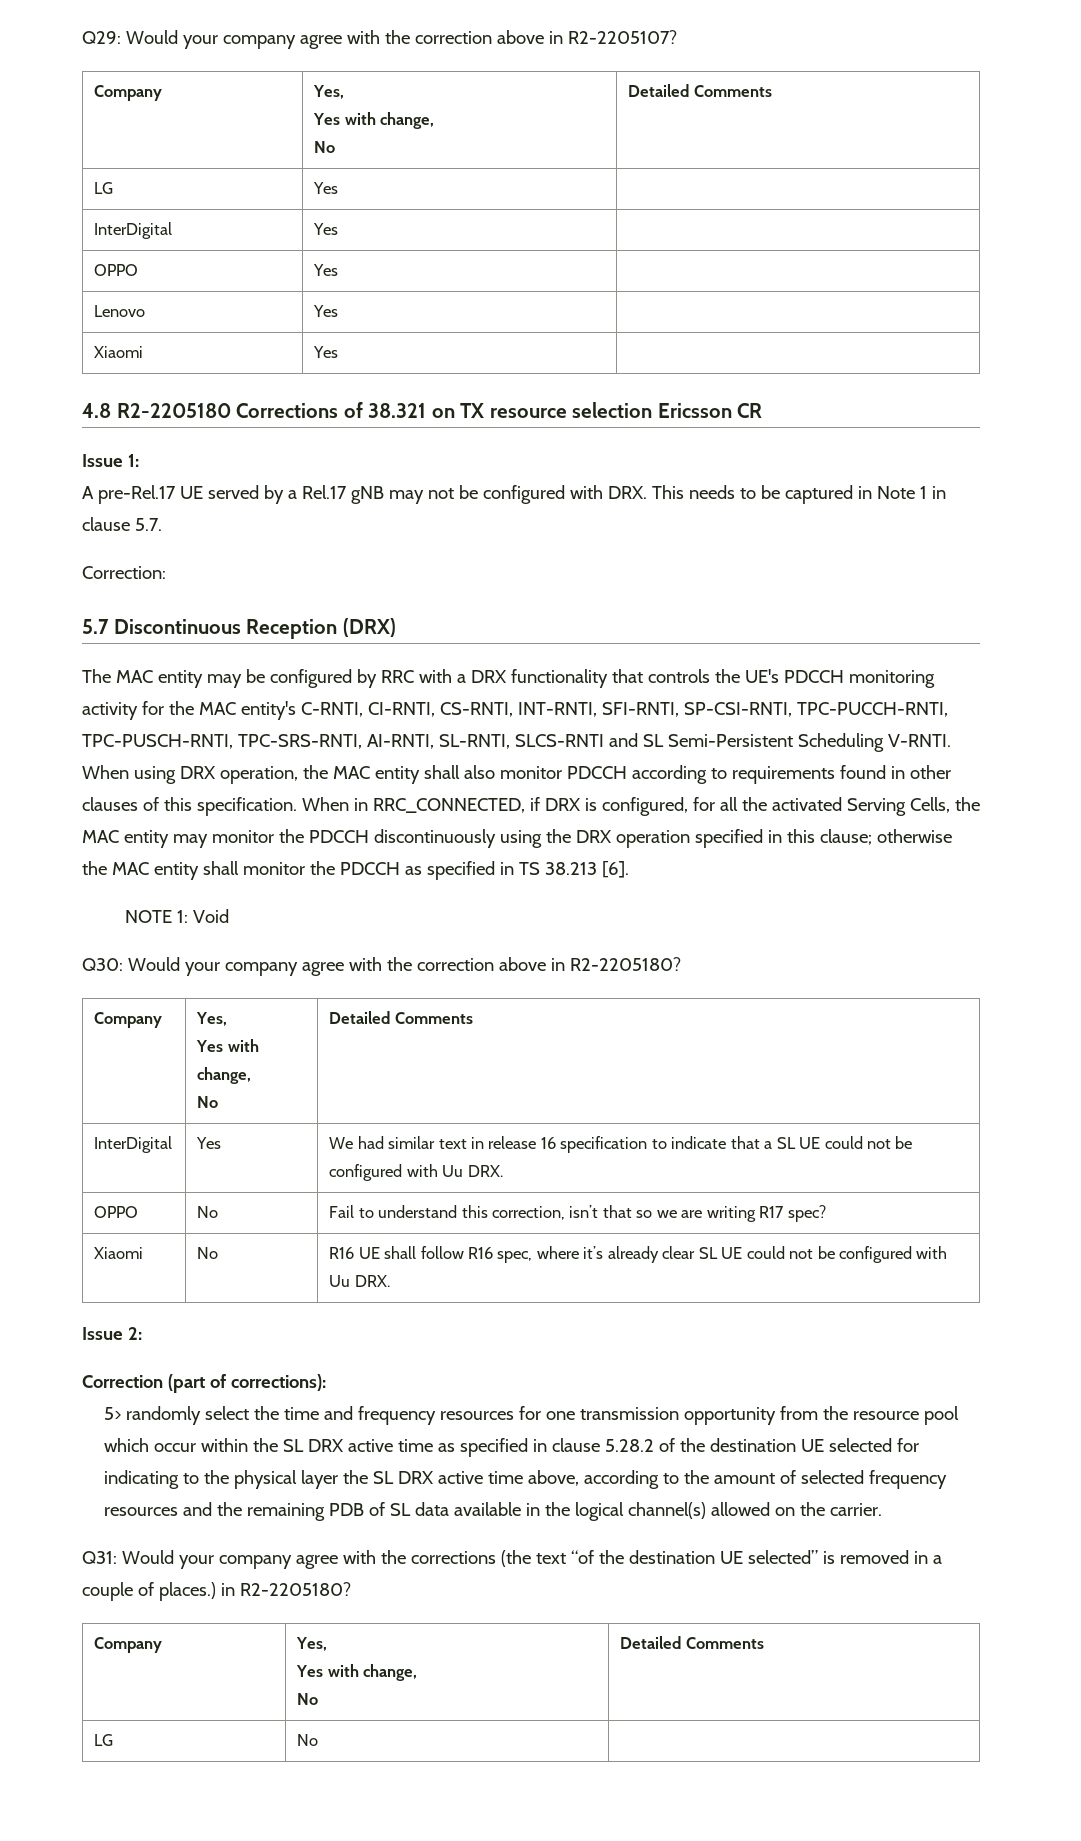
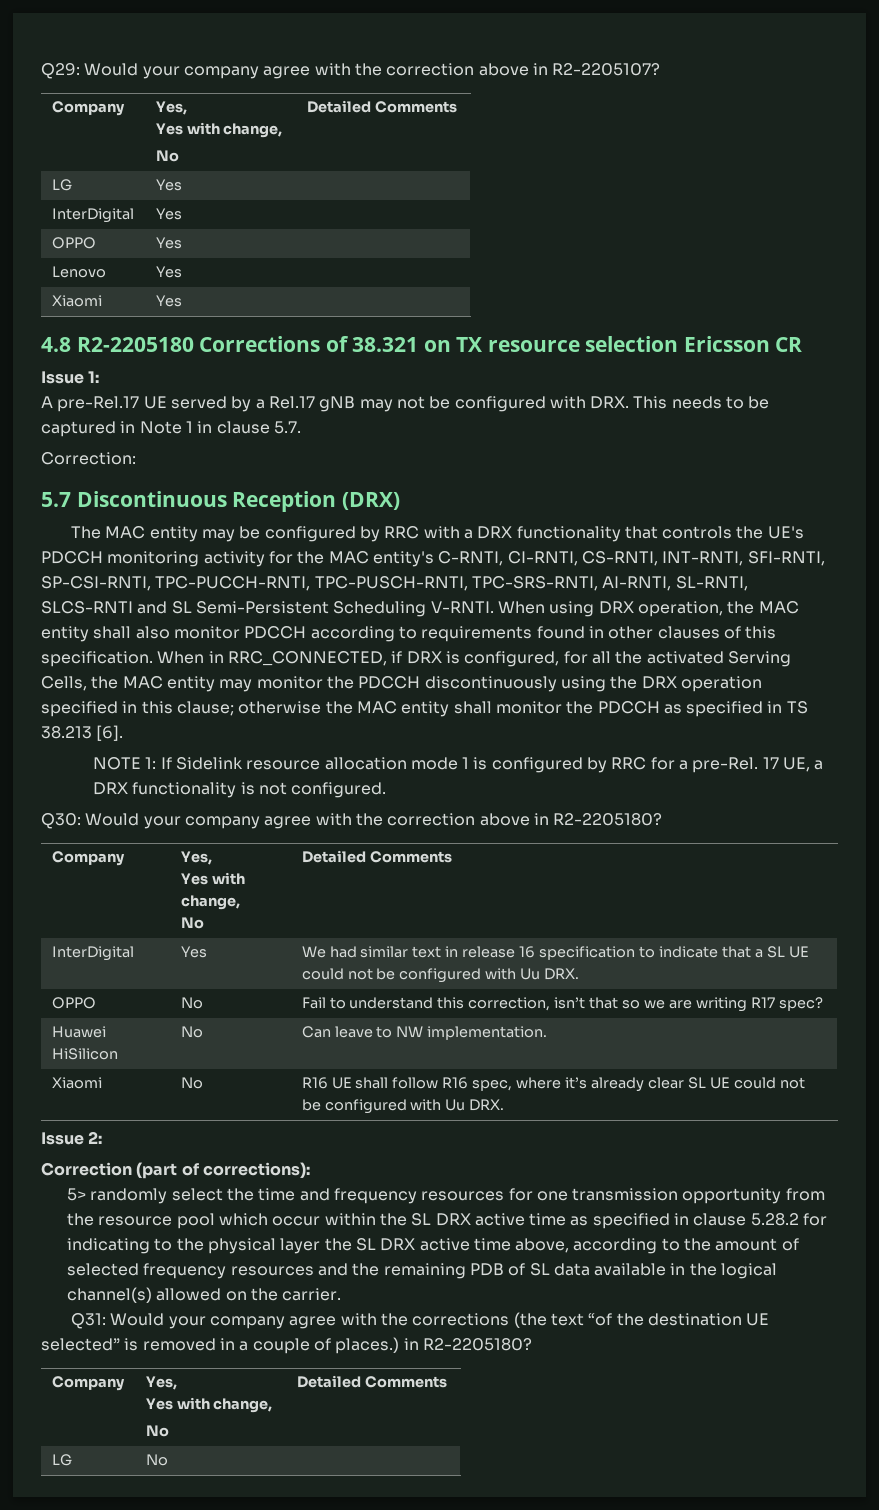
- NOTE 1: Void
+ NOTE 1: If Sidelink resource allocation mode 1 is configured by RRC for a pre-Rel. 17 UE, a DRX functionality is not configured.
+ Huawei HiSilicon | No | Can leave to NW implementation.
- 5> randomly select the time and frequency resources for one transmission opportunity from the resource pool which occur within the SL DRX active time as specified in clause 5.28.2 of the destination UE selected for indicating to the physical layer the SL DRX active time above, according to the amount of selected frequency resources and the remaining PDB of SL data available in the logical channel(s) allowed on the carrier.
+ 5> randomly select the time and frequency resources for one transmission opportunity from the resource pool which occur within the SL DRX active time as specified in clause 5.28.2 for indicating to the physical layer the SL DRX active time above, according to the amount of selected frequency resources and the remaining PDB of SL data available in the logical channel(s) allowed on the carrier.

